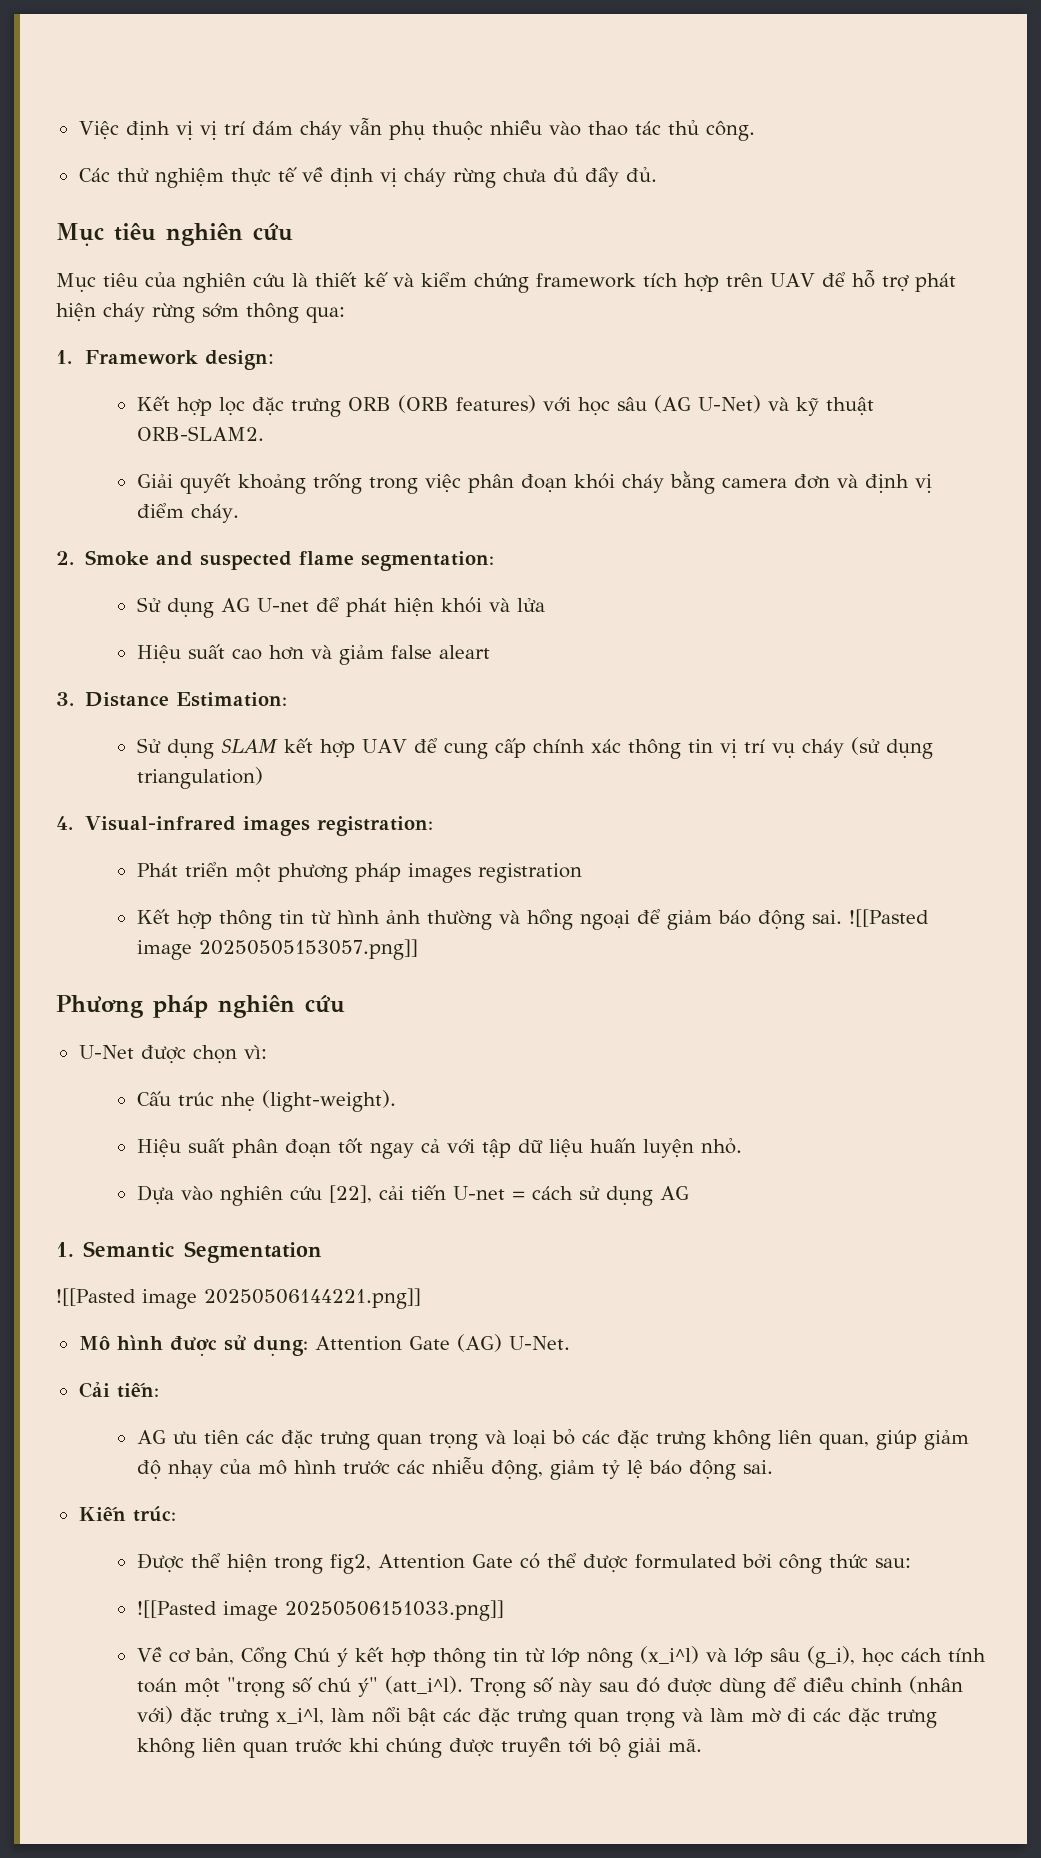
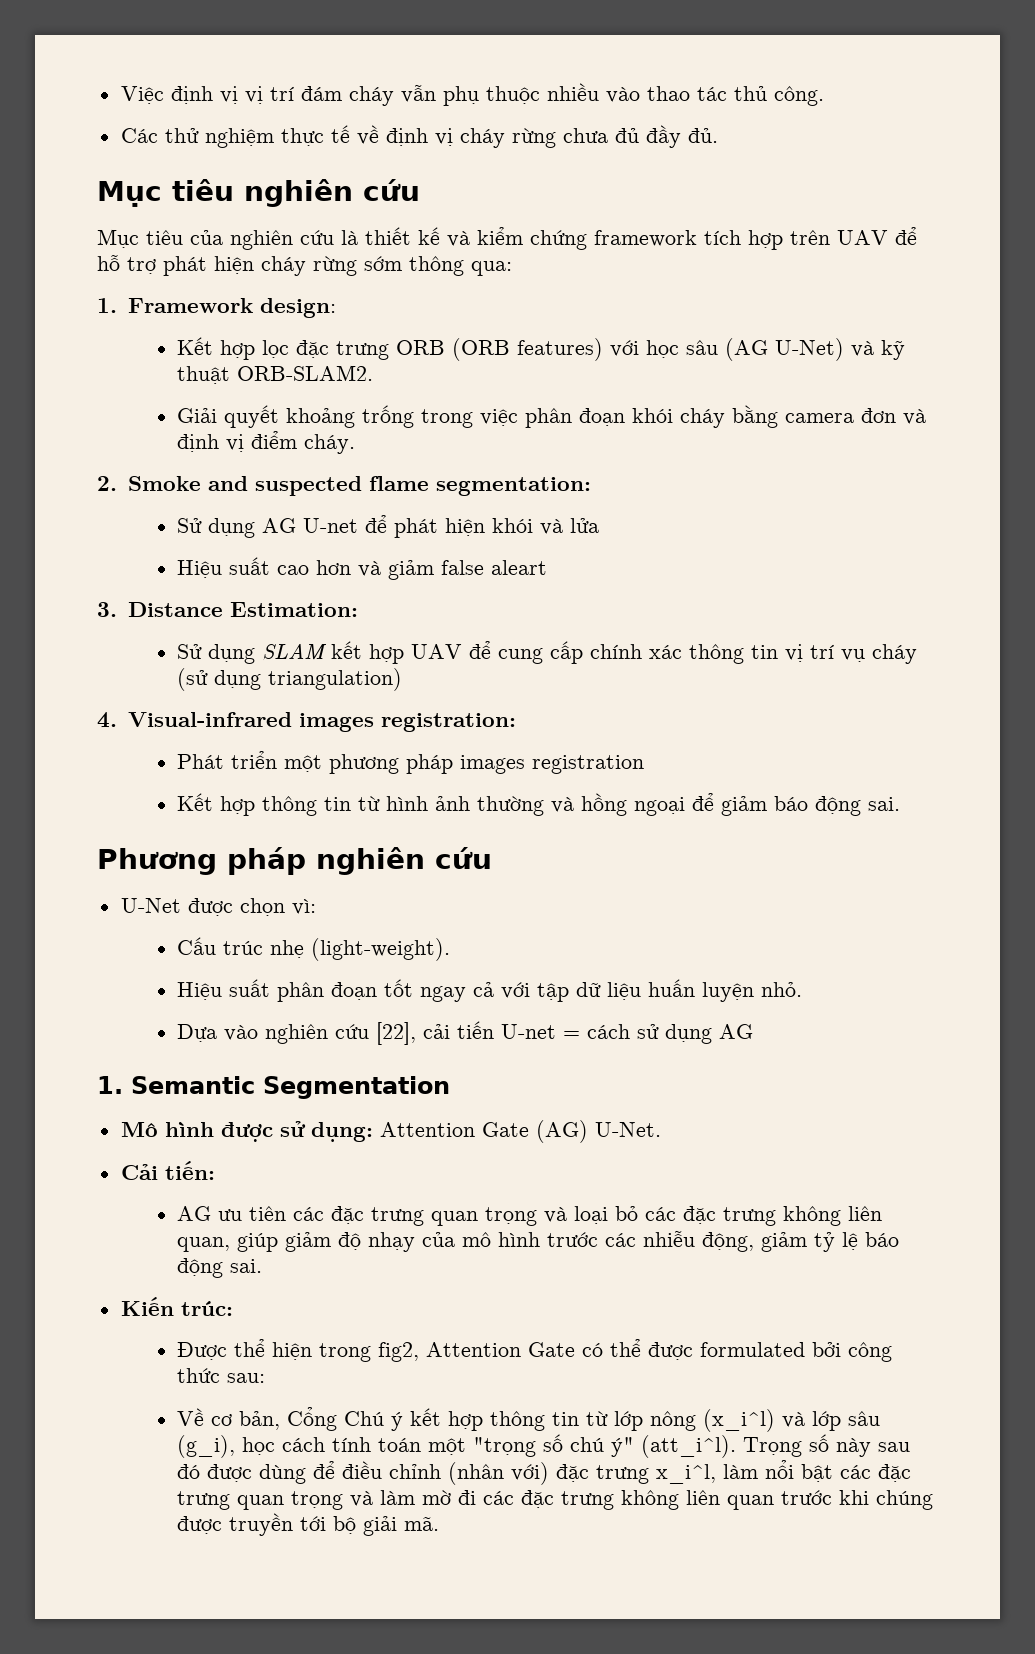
- ![[Pasted image 20250505153057.png]]
- ![[Pasted image 20250506144221.png]]
- ![[Pasted image 20250506151033.png]]

